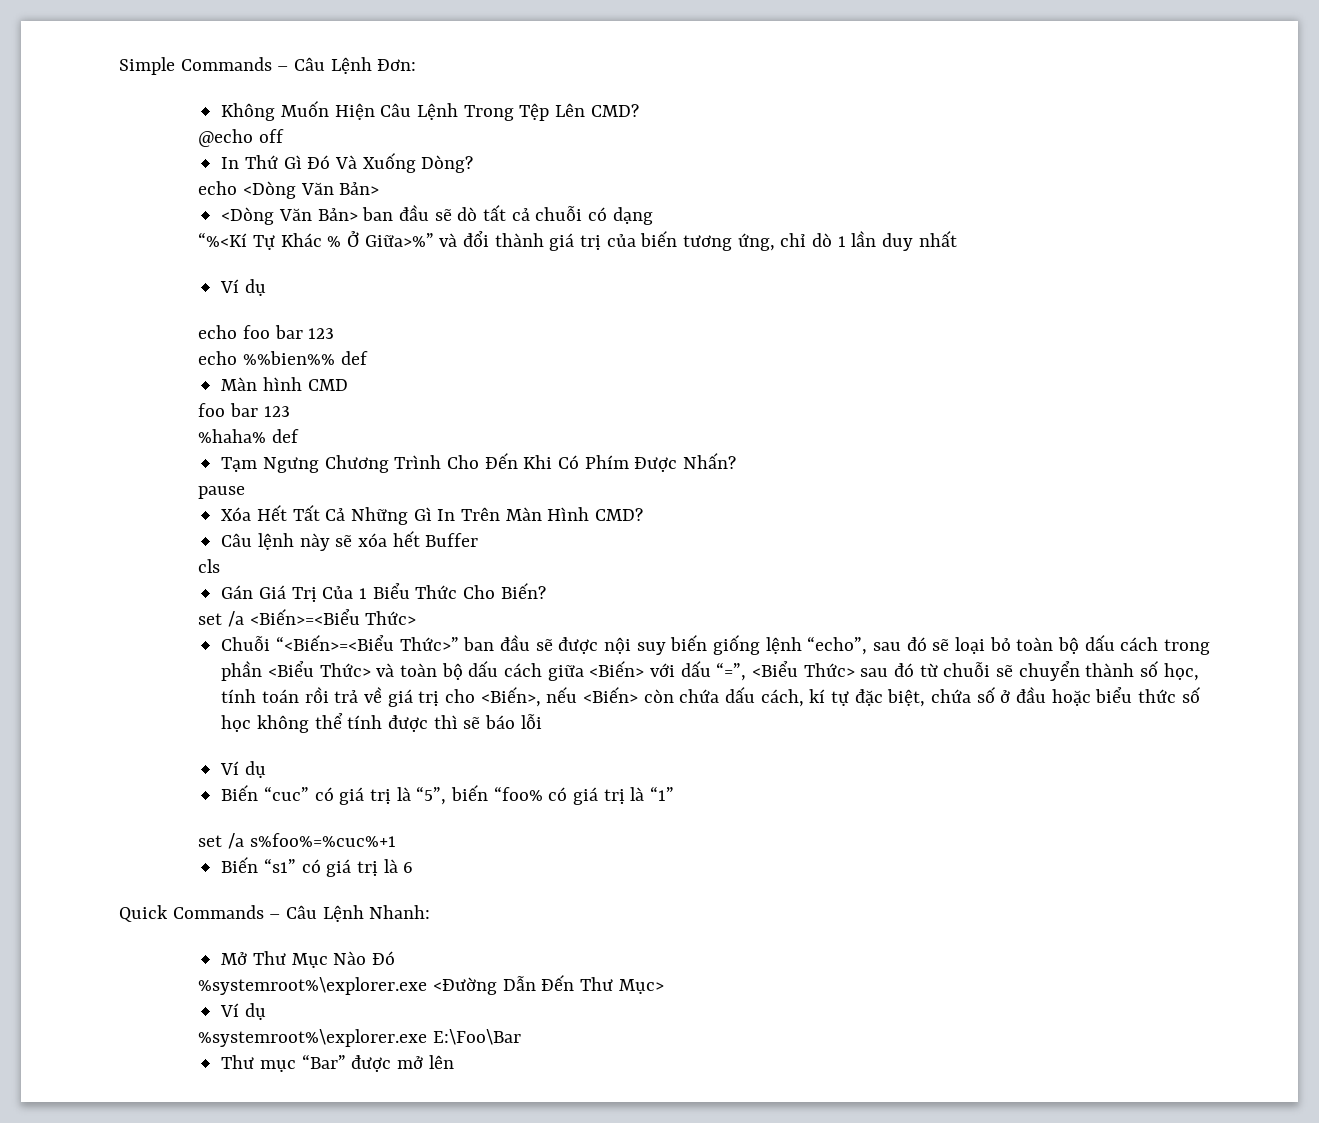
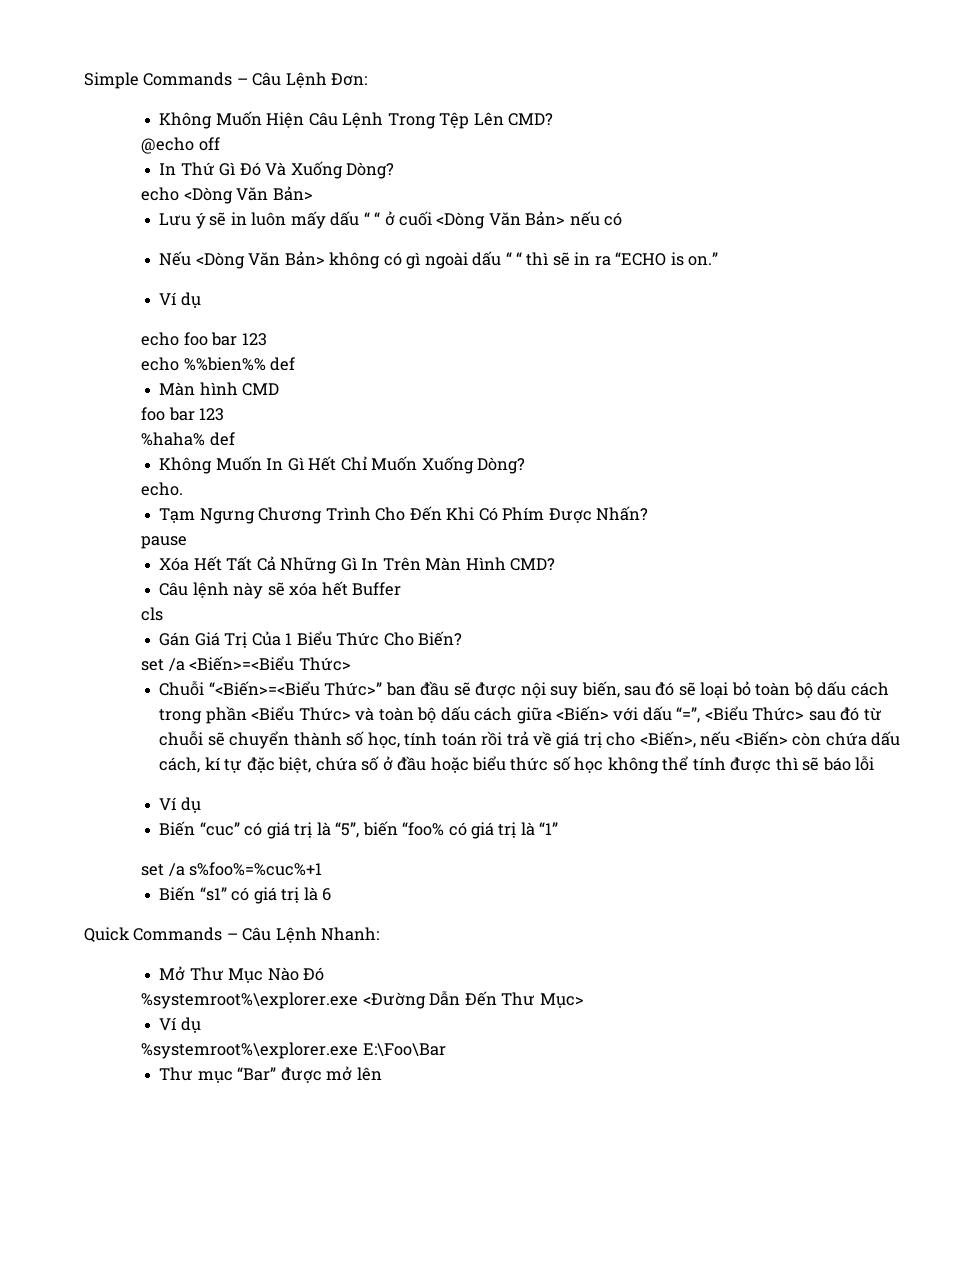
- <Dòng Văn Bản> ban đầu sẽ dò tất cả chuỗi có dạng
- “%<Kí Tự Khác % Ở Giữa>%” và đổi thành giá trị của biến tương ứng, chỉ dò 1 lần duy nhất
+ Lưu ý sẽ in luôn mấy dấu “ “ ở cuối <Dòng Văn Bản> nếu có
+ Nếu <Dòng Văn Bản> không có gì ngoài dấu “ “ thì sẽ in ra “ECHO is on.”
+ Không Muốn In Gì Hết Chỉ Muốn Xuống Dòng?
+ echo.
- Chuỗi “<Biến>=<Biểu Thức>” ban đầu sẽ được nội suy biến giống lệnh “echo”, sau đó sẽ loại bỏ toàn bộ dấu cách trong phần <Biểu Thức> và toàn bộ dấu cách giữa <Biến> với dấu “=”, <Biểu Thức> sau đó từ chuỗi sẽ chuyển thành số học, tính toán rồi trả về giá trị cho <Biến>, nếu <Biến> còn chứa dấu cách, kí tự đặc biệt, chứa số ở đầu hoặc biểu thức số học không thể tính được thì sẽ báo lỗi
+ Chuỗi “<Biến>=<Biểu Thức>” ban đầu sẽ được nội suy biến, sau đó sẽ loại bỏ toàn bộ dấu cách trong phần <Biểu Thức> và toàn bộ dấu cách giữa <Biến> với dấu “=”, <Biểu Thức> sau đó từ chuỗi sẽ chuyển thành số học, tính toán rồi trả về giá trị cho <Biến>, nếu <Biến> còn chứa dấu cách, kí tự đặc biệt, chứa số ở đầu hoặc biểu thức số học không thể tính được thì sẽ báo lỗi

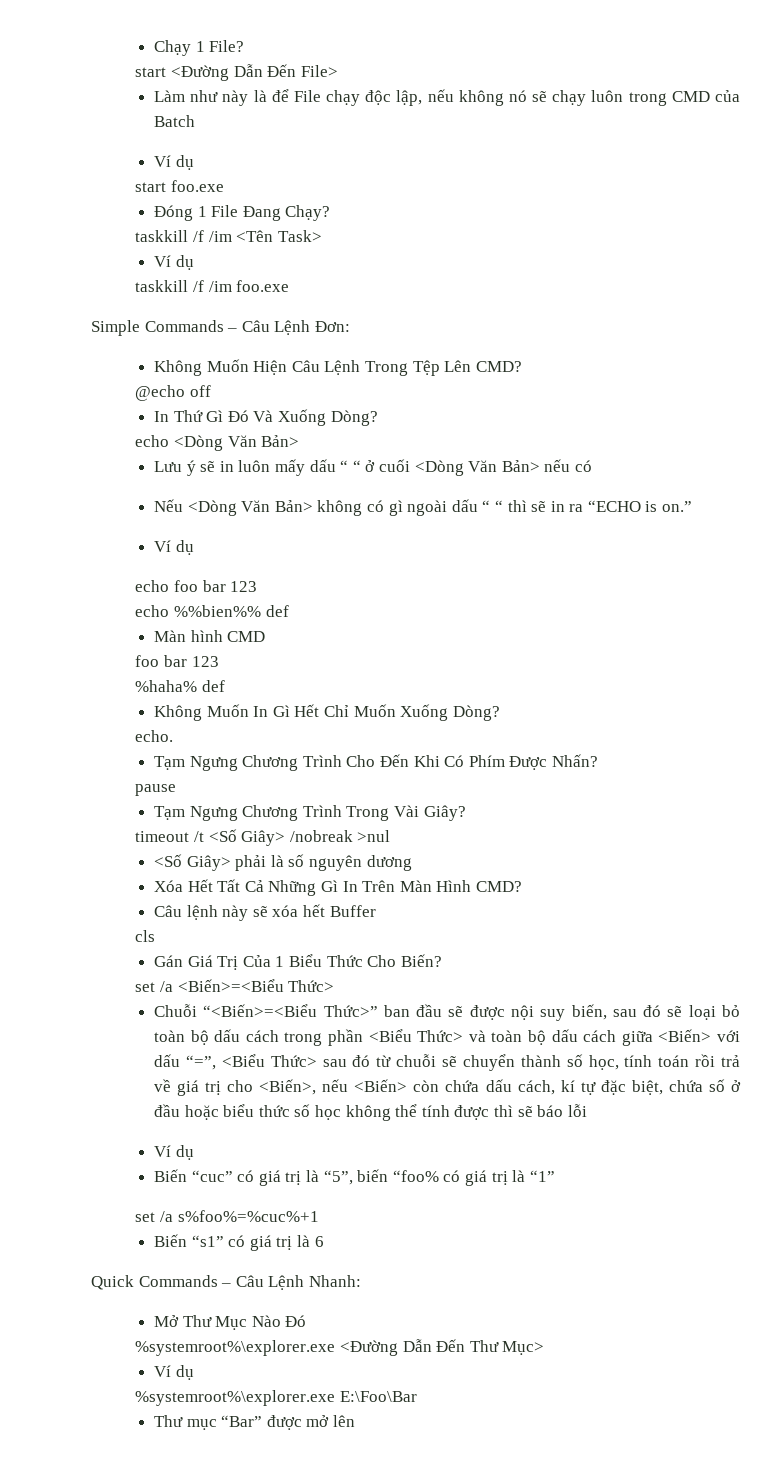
+ Chạy 1 File?
+ start <Đường Dẫn Đến File>
+ Làm như này là để File chạy độc lập, nếu không nó sẽ chạy luôn trong CMD của Batch
+ Ví dụ
+ start foo.exe
+ Đóng 1 File Đang Chạy?
+ taskkill /f /im <Tên Task>
+ Ví dụ
+ taskkill /f /im foo.exe
+ Tạm Ngưng Chương Trình Trong Vài Giây?
+ timeout /t <Số Giây> /nobreak >nul
+ <Số Giây> phải là số nguyên dương

